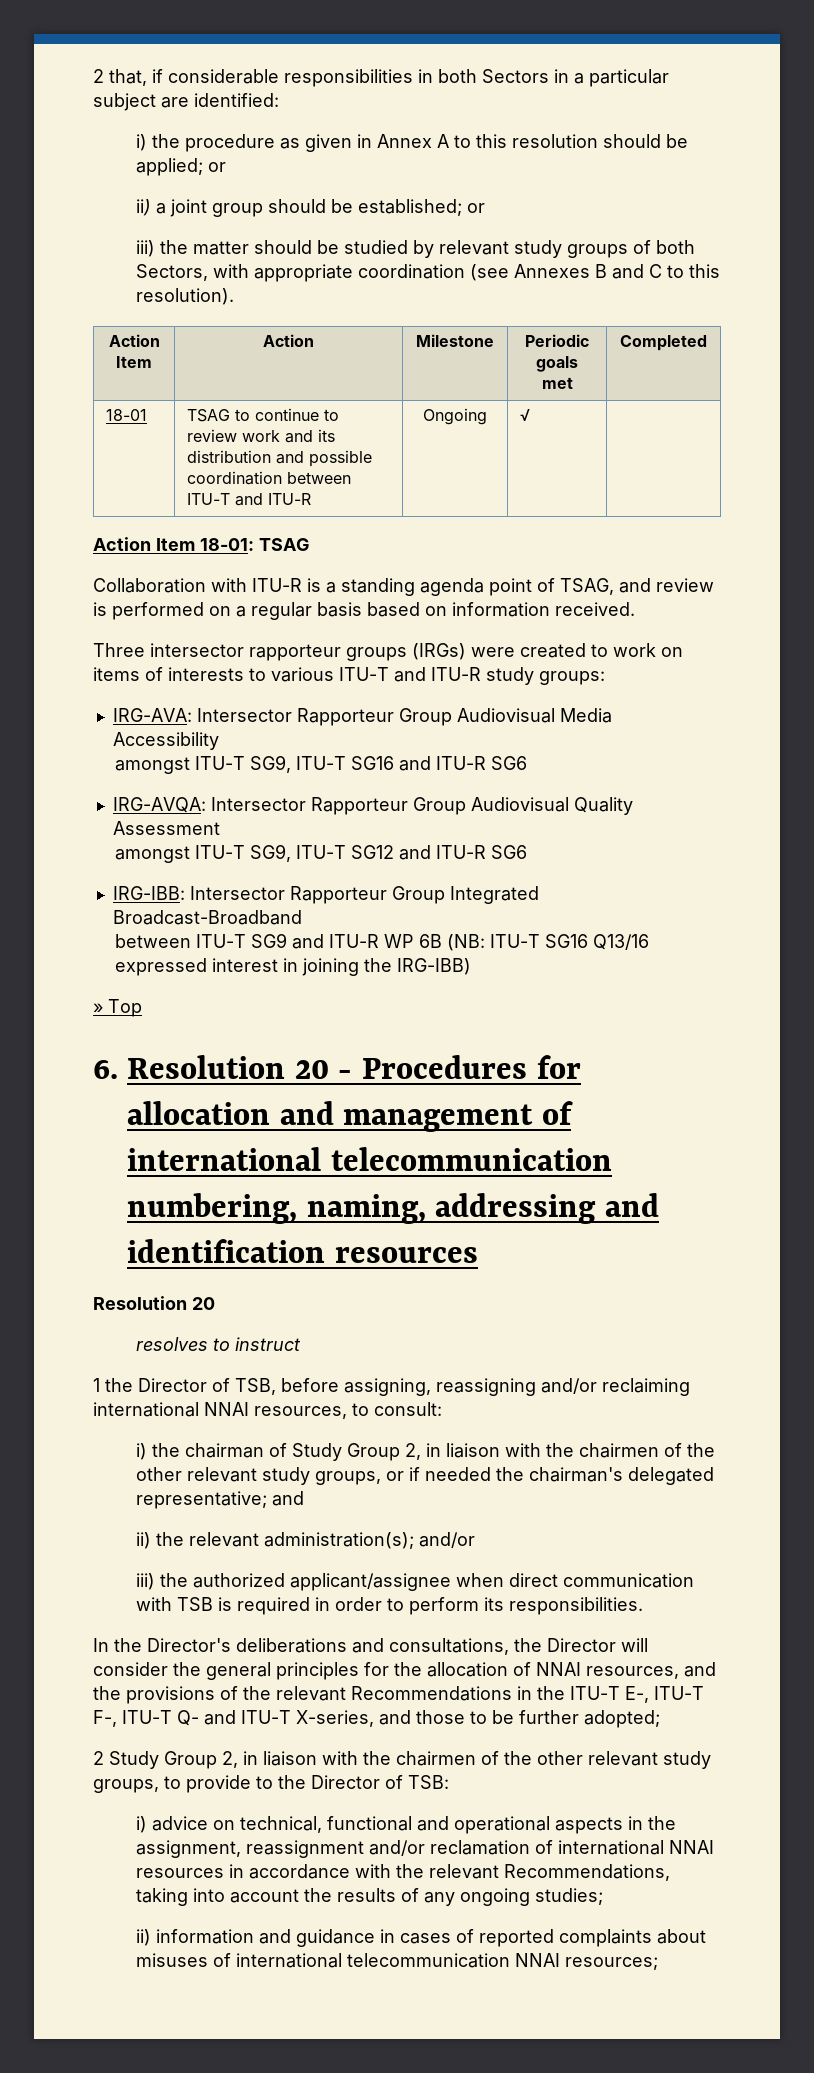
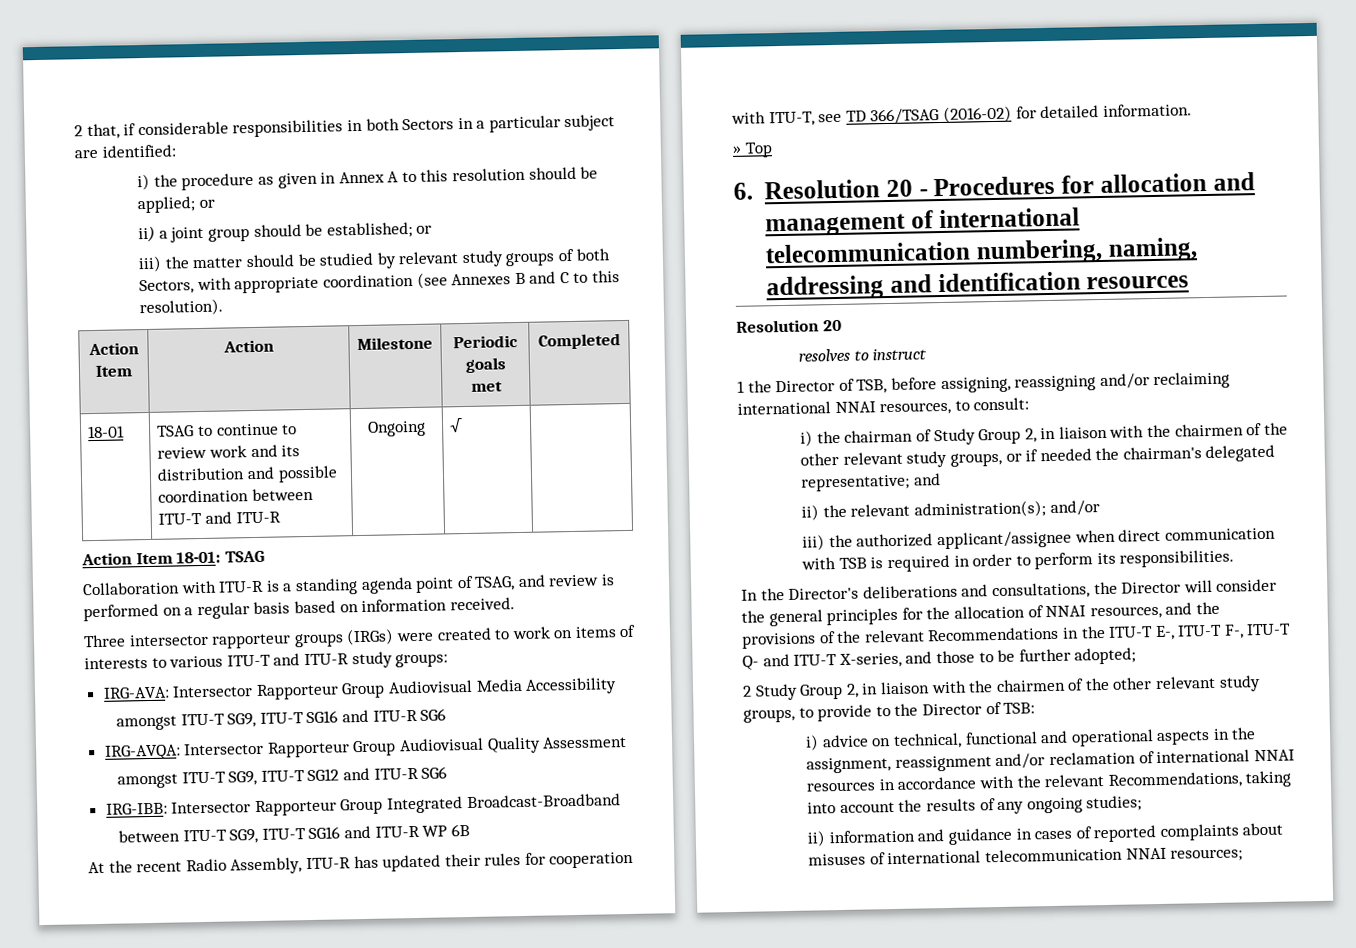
- between ITU-T SG9 and ITU-R WP 6B (NB: ITU-T SG16 Q13/16 expressed interest in joining the IRG-IBB)
+ between ITU-T SG9, ITU-T SG16 and ITU-R WP 6B
+ At the recent Radio Assembly, ITU-R has updated their rules for cooperation with ITU-T, see TD 366/TSAG (2016-02) for detailed information.

